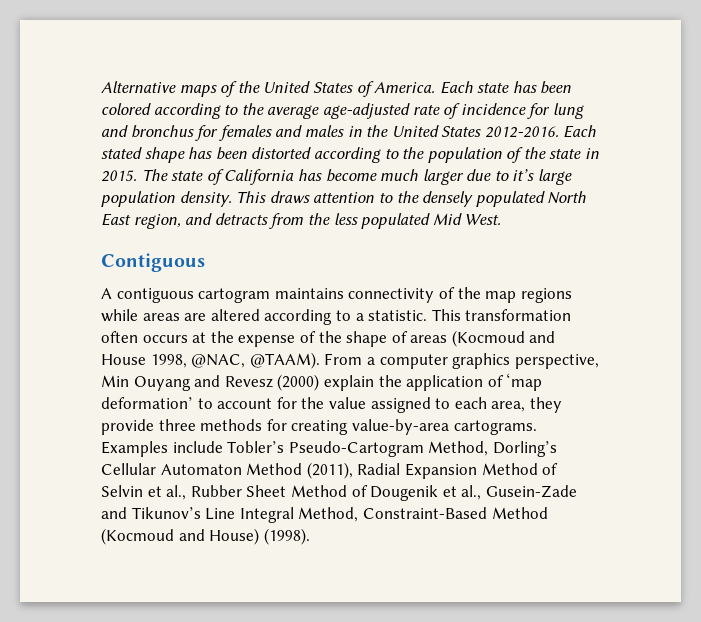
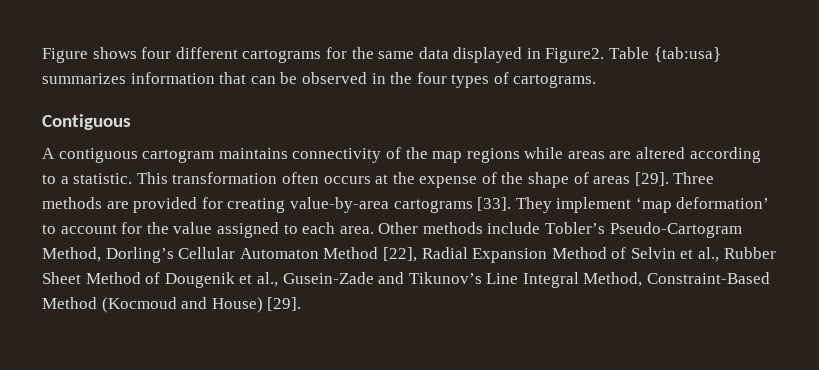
- Alternative maps of the United States of America. Each state has been colored according to the average age-adjusted rate of incidence for lung and bronchus for females and males in the United States 2012-2016. Each stated shape has been distorted according to the population of the state in 2015. The state of California has become much larger due to it’s large population density. This draws attention to the densely populated North East region, and detracts from the less populated Mid West.
+ Figure shows four different cartograms for the same data displayed in Figure2. Table {tab:usa} summarizes information that can be observed in the four types of cartograms.
- This transformation often occurs at the expense of the shape of areas (Kocmoud and House 1998, @NAC, @TAAM). From a computer graphics perspective, Min Ouyang and Revesz (2000) explain the application of ‘map deformation’ to account for the value assigned to each area, they provide three methods for creating value-by-area cartograms. Examples include Tobler’s Pseudo-Cartogram Method, Dorling’s Cellular Automaton Method (2011), Radial Expansion Method of Selvin et al., Rubber Sheet Method of Dougenik et al., Gusein-Zade and Tikunov’s Line Integral Method, Constraint-Based Method (Kocmoud and House) (1998).
+ This transformation often occurs at the expense of the shape of areas [29]. Three methods are provided for creating value-by-area cartograms [33]. They implement ‘map deformation’ to account for the value assigned to each area. Other methods include Tobler’s Pseudo-Cartogram Method, Dorling’s Cellular Automaton Method [22], Radial Expansion Method of Selvin et al., Rubber Sheet Method of Dougenik et al., Gusein-Zade and Tikunov’s Line Integral Method, Constraint-Based Method (Kocmoud and House) [29].

